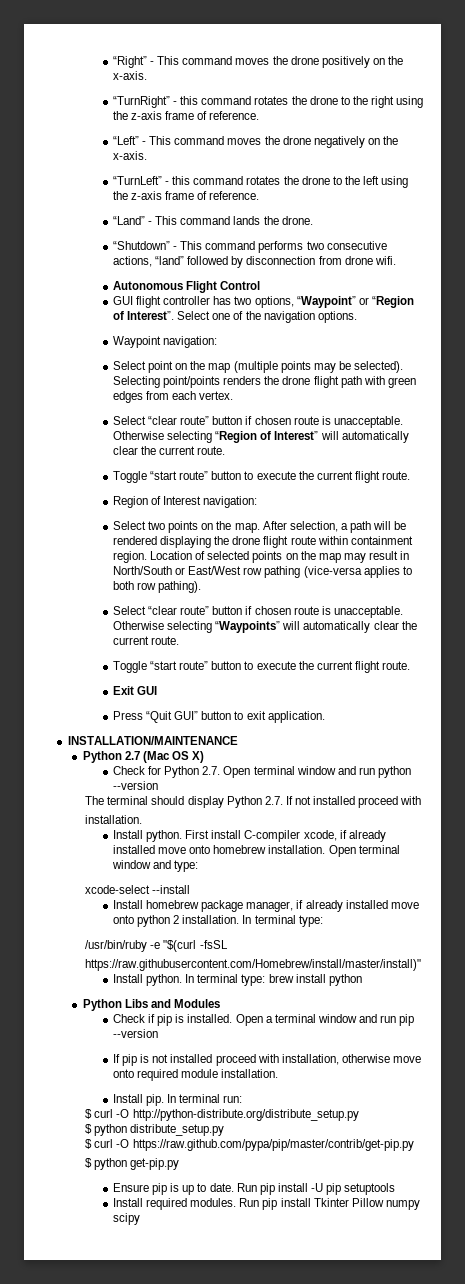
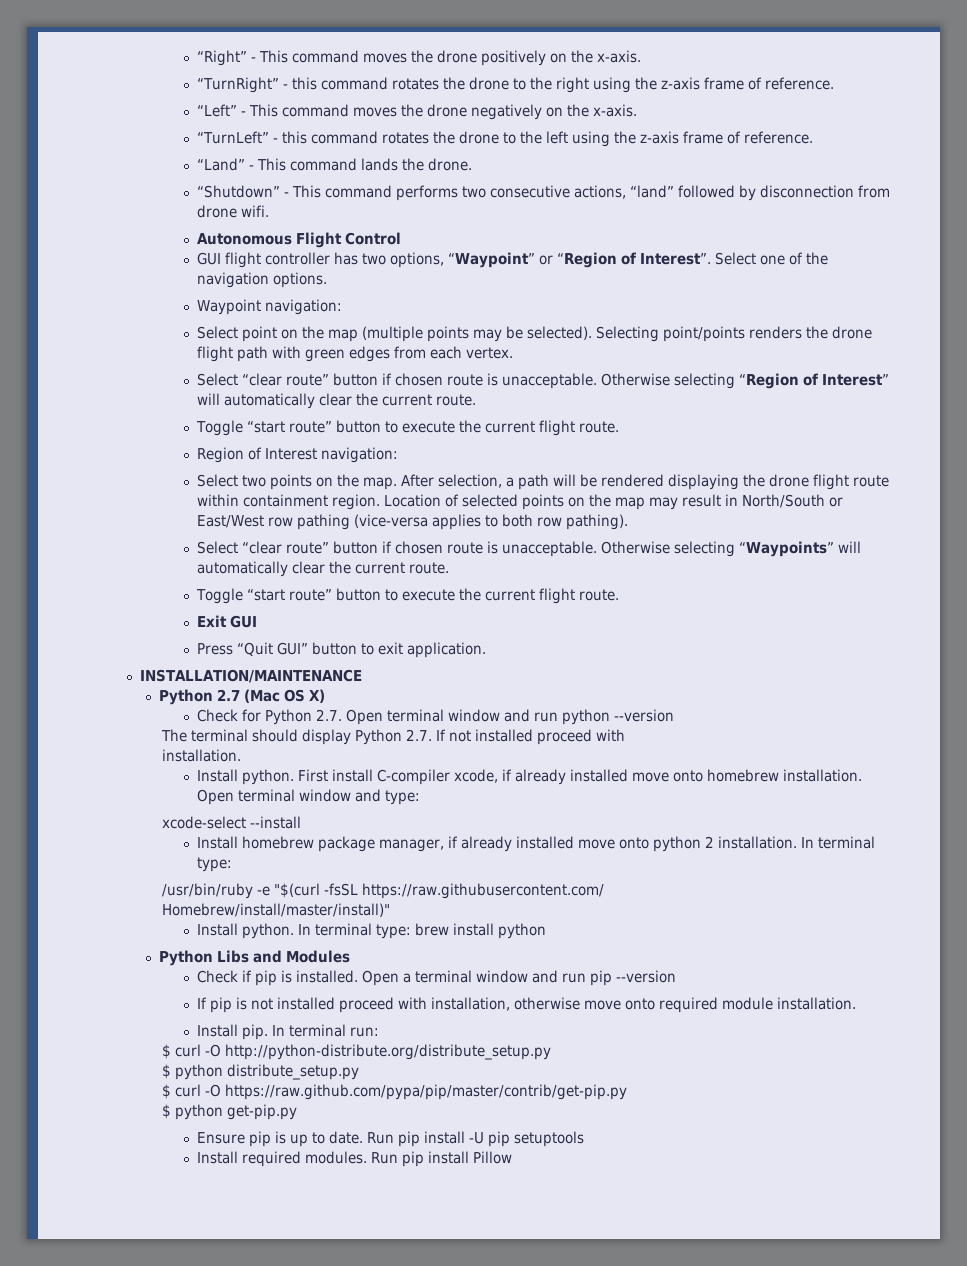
- /usr/bin/ruby -e "$(curl -fsSL
- https://raw.githubusercontent.com/Homebrew/install/master/install)"
+ /usr/bin/ruby -e "$(curl -fsSL https://raw.githubusercontent.com/
+ Homebrew/install/master/install)"
- Run pip install Tkinter Pillow numpy scipy
+ Run pip install Pillow

